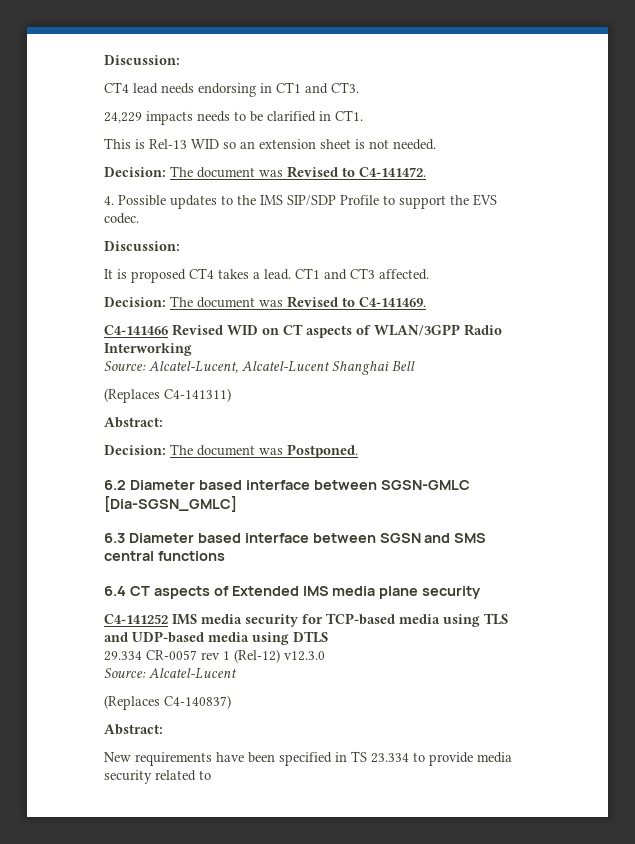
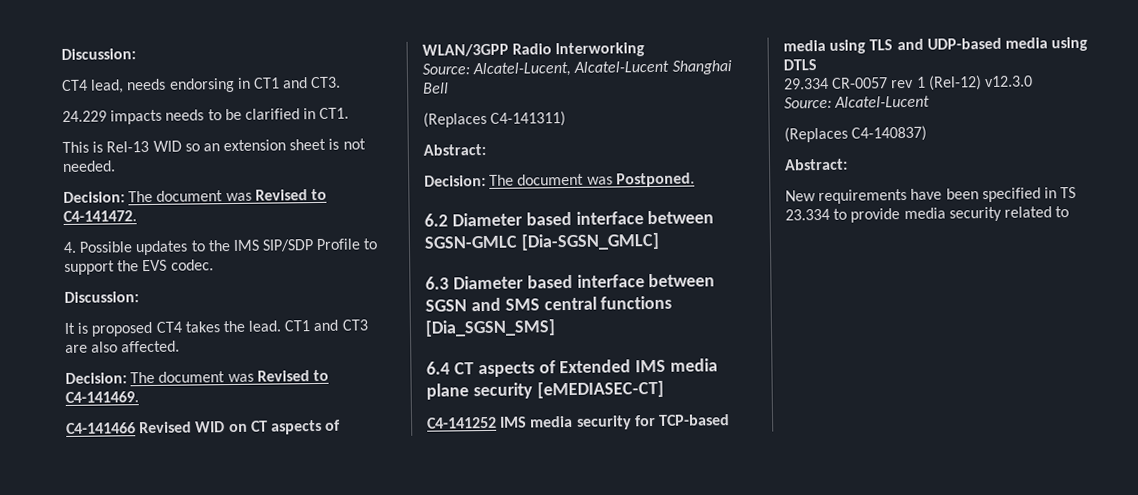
- CT4 lead needs endorsing in CT1 and CT3.
+ CT4 lead, needs endorsing in CT1 and CT3.
- 24,229 impacts needs to be clarified in CT1.
+ 24.229 impacts needs to be clarified in CT1.
- It is proposed CT4 takes a lead.
+ It is proposed CT4 takes the lead.
- CT1 and CT3 affected.
+ CT1 and CT3 are also affected.
- 6.3 Diameter based interface between SGSN and SMS central functions
+ 6.3 Diameter based interface between SGSN and SMS central functions [Dia_SGSN_SMS]
- 6.4 CT aspects of Extended IMS media plane security
+ 6.4 CT aspects of Extended IMS media plane security [eMEDIASEC-CT]

